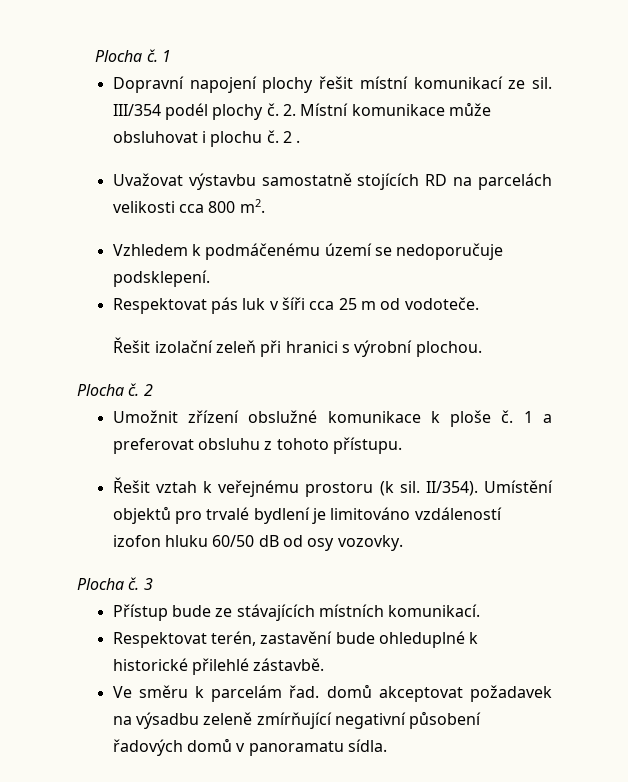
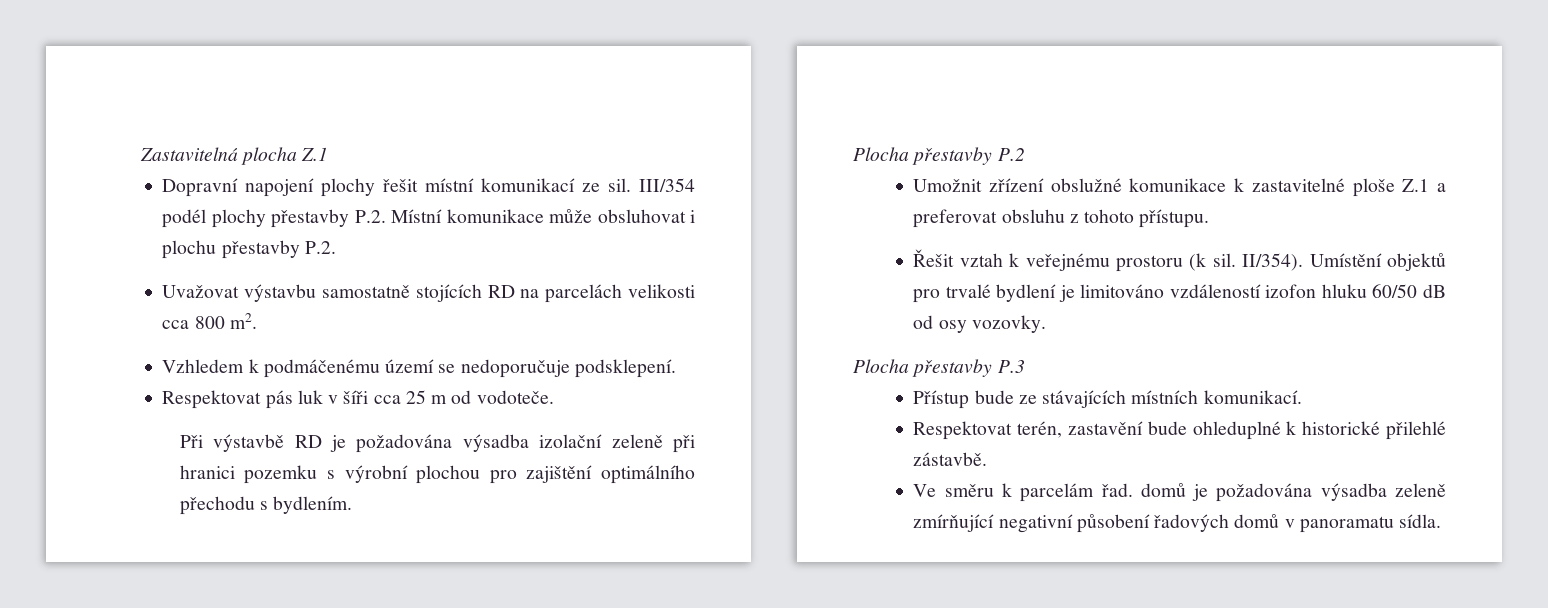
- Plocha č. 1
+ Zastavitelná plocha Z.1
- III/354 podél plochy č. 2. Místní komunikace může obsluhovat i plochu č. 2 .
+ III/354 podél plochy přestavby P.2. Místní komunikace může obsluhovat i plochu přestavby P.2.
- Řešit izolační zeleň při hranici s výrobní plochou.
- Plocha č. 2
+ Při výstavbě RD je požadována výsadba izolační zeleně při hranici pozemku s výrobní plochou pro zajištění optimálního přechodu s bydlením.
+ Plocha přestavby P.2
- Umožnit zřízení obslužné komunikace k ploše č. 1 a preferovat obsluhu z tohoto přístupu.
+ Umožnit zřízení obslužné komunikace k zastavitelné ploše Z.1 a preferovat obsluhu z tohoto přístupu.
- Plocha č. 3
+ Plocha přestavby P.3
- Ve směru k parcelám řad. domů akceptovat požadavek na výsadbu zeleně zmírňující negativní působení řadových domů v panoramatu sídla.
+ Ve směru k parcelám řad. domů je požadována výsadba zeleně zmírňující negativní působení řadových domů v panoramatu sídla.

